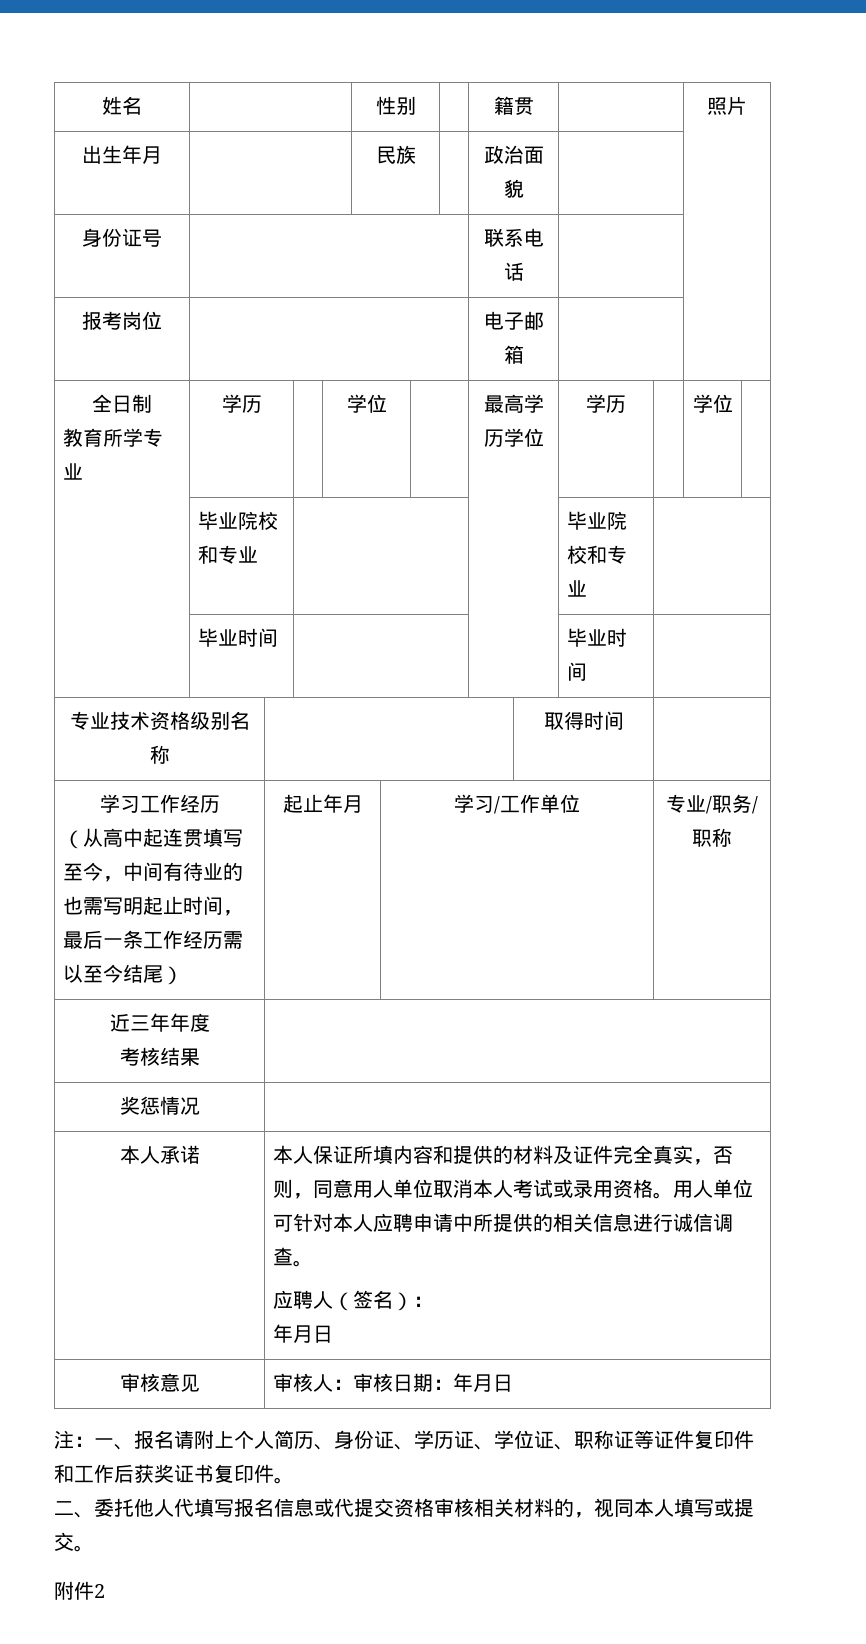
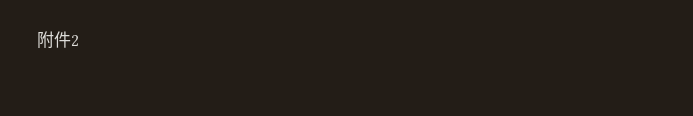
- 姓名 | | 性别 | | 籍贯 | | 照片
- 出生年月 | | 民族 | | 政治面貌 | |
- 身份证号 | | 联系电话 | |
- 报考岗位 | | 电子邮箱 | |
- 全日制
- 教育所学专业 | 学历 | | 学位 | | 最高学历学位 | 学历 | | 学位 |
- | 毕业院校和专业 | | | 毕业院校和专业 |
- | 毕业时间 | | | 毕业时间 |
- 专业技术资格级别名称 | | 取得时间 |
- 学习工作经历
- （从高中起连贯填写至今，中间有待业的也需写明起止时间，最后一条工作经历需以至今结尾） | 起止年月 | 学习/工作单位 | 专业/职务/职称
- 近三年年度
- 考核结果 |
- 奖惩情况 |
- 本人承诺 | 本人保证所填内容和提供的材料及证件完全真实，否则，同意用人单位取消本人考试或录用资格。用人单位可针对本人应聘申请中所提供的相关信息进行诚信调查。
- 应聘人（签名）：
- 年月日
- 审核意见 | 审核人：审核日期：年月日
- 注：一、报名请附上个人简历、身份证、学历证、学位证、职称证等证件复印件和工作后获奖证书复印件。
- 二、委托他人代填写报名信息或代提交资格审核相关材料的，视同本人填写或提交。

